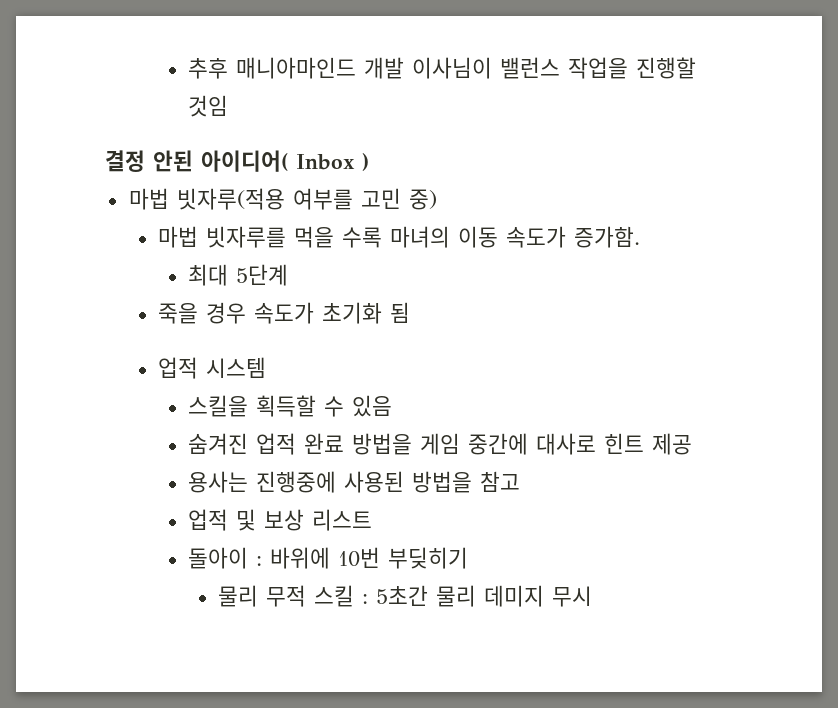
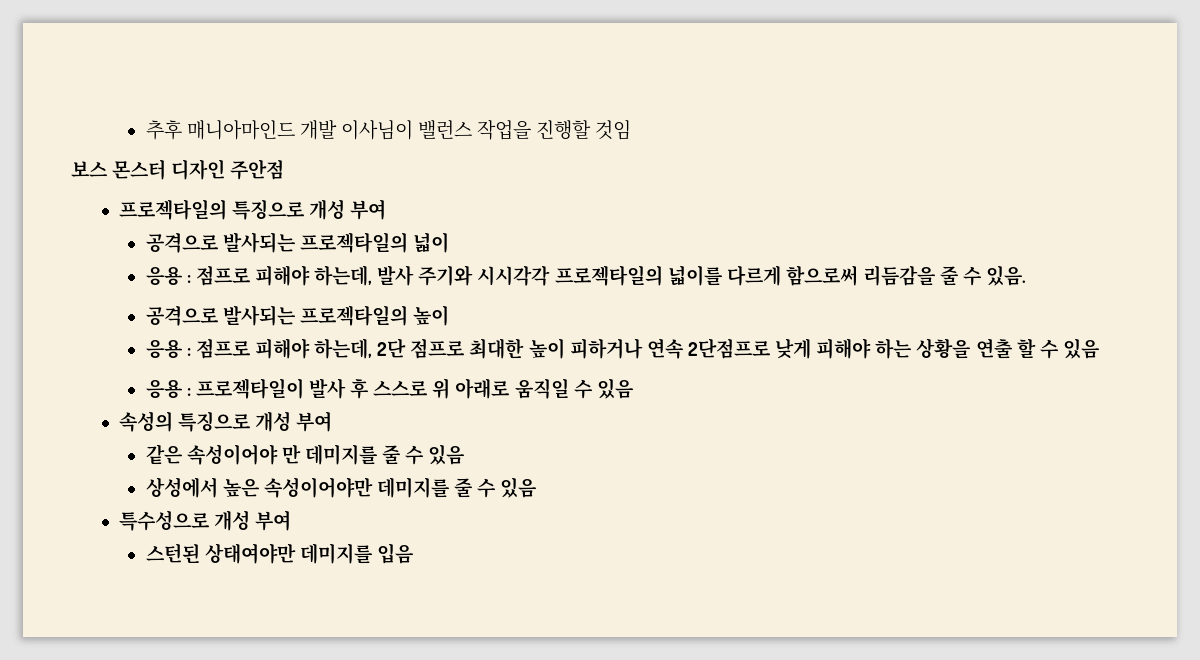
- 결정 안된 아이디어( Inbox )
- 마법 빗자루(적용 여부를 고민 중)
- 마법 빗자루를 먹을 수록 마녀의 이동 속도가 증가함.
- 최대 5단계
- 죽을 경우 속도가 초기화 됨
- 업적 시스템
- 스킬을 획득할 수 있음
- 숨겨진 업적 완료 방법을 게임 중간에 대사로 힌트 제공
- 용사는 진행중에 사용된 방법을 참고
- 업적 및 보상 리스트
- 돌아이 : 바위에 10번 부딪히기
- 물리 무적 스킬 : 5초간 물리 데미지 무시
+ 보스 몬스터 디자인 주안점
+ 프로젝타일의 특징으로 개성 부여
+ 공격으로 발사되는 프로젝타일의 넓이
+ 응용 : 점프로 피해야 하는데, 발사 주기와 시시각각 프로젝타일의 넓이를 다르게 함으로써 리듬감을 줄 수 있음.
+ 공격으로 발사되는 프로젝타일의 높이
+ 응용 : 점프로 피해야 하는데, 2단 점프로 최대한 높이 피하거나 연속 2단점프로 낮게 피해야 하는 상황을 연출 할 수 있음
+ 응용 : 프로젝타일이 발사 후 스스로 위 아래로 움직일 수 있음
+ 속성의 특징으로 개성 부여
+ 같은 속성이어야 만 데미지를 줄 수 있음
+ 상성에서 높은 속성이어야만 데미지를 줄 수 있음
+ 특수성으로 개성 부여
+ 스턴된 상태여야만 데미지를 입음

